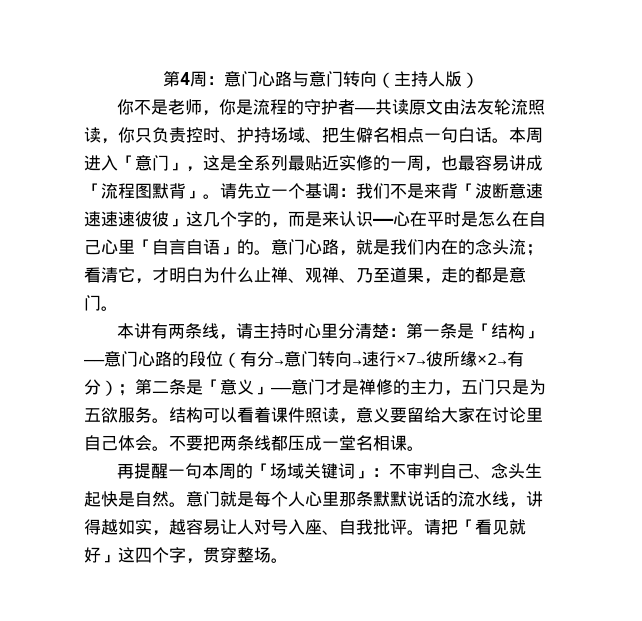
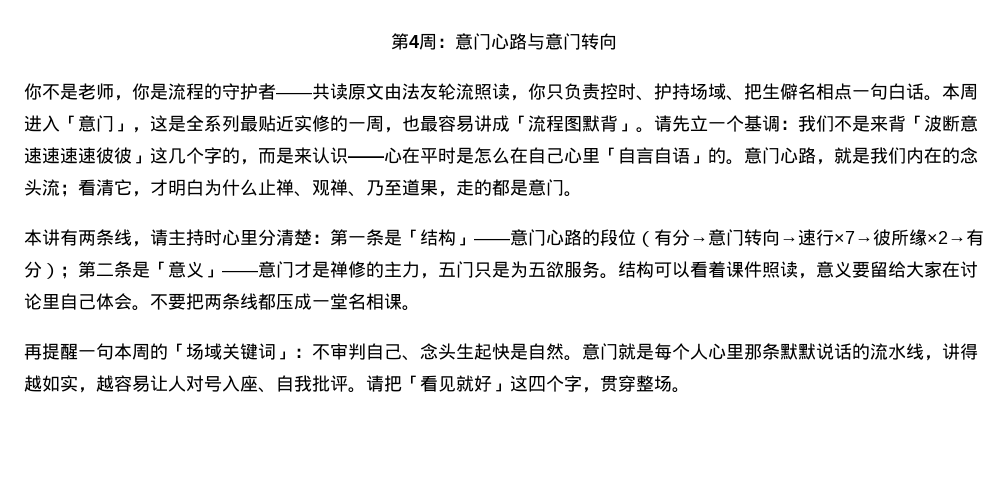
- 第4周：意门心路与意门转向（主持人版）
+ 第4周：意门心路与意门转向

